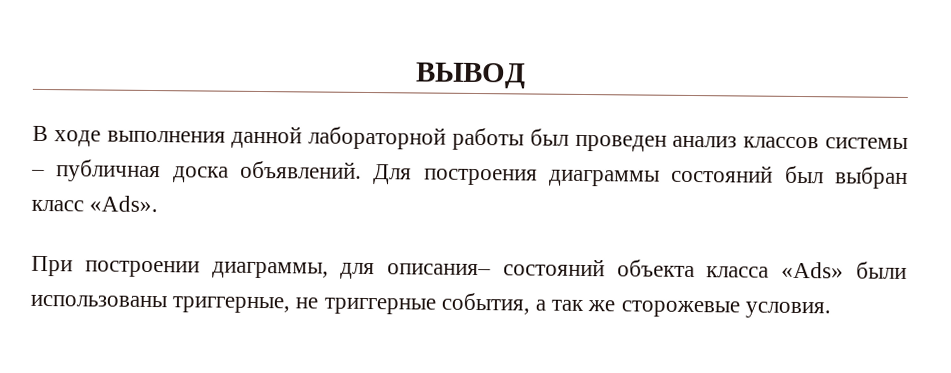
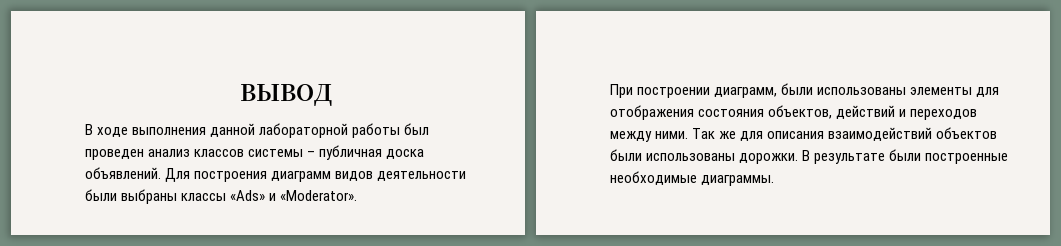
- Для построения диаграммы состояний был выбран класс «Ads».
- При построении диаграммы, для описания– состояний объекта класса «Ads» были использованы триггерные, не триггерные события, а так же сторожевые условия.
+ Для построения диаграмм видов деятельности были выбраны классы «Ads» и «Moderator».
+ При построении диаграмм, были использованы элементы для отображения состояния объектов, действий и переходов между ними. Так же для описания взаимодействий объектов были использованы дорожки. В результате были построенные необходимые диаграммы.

